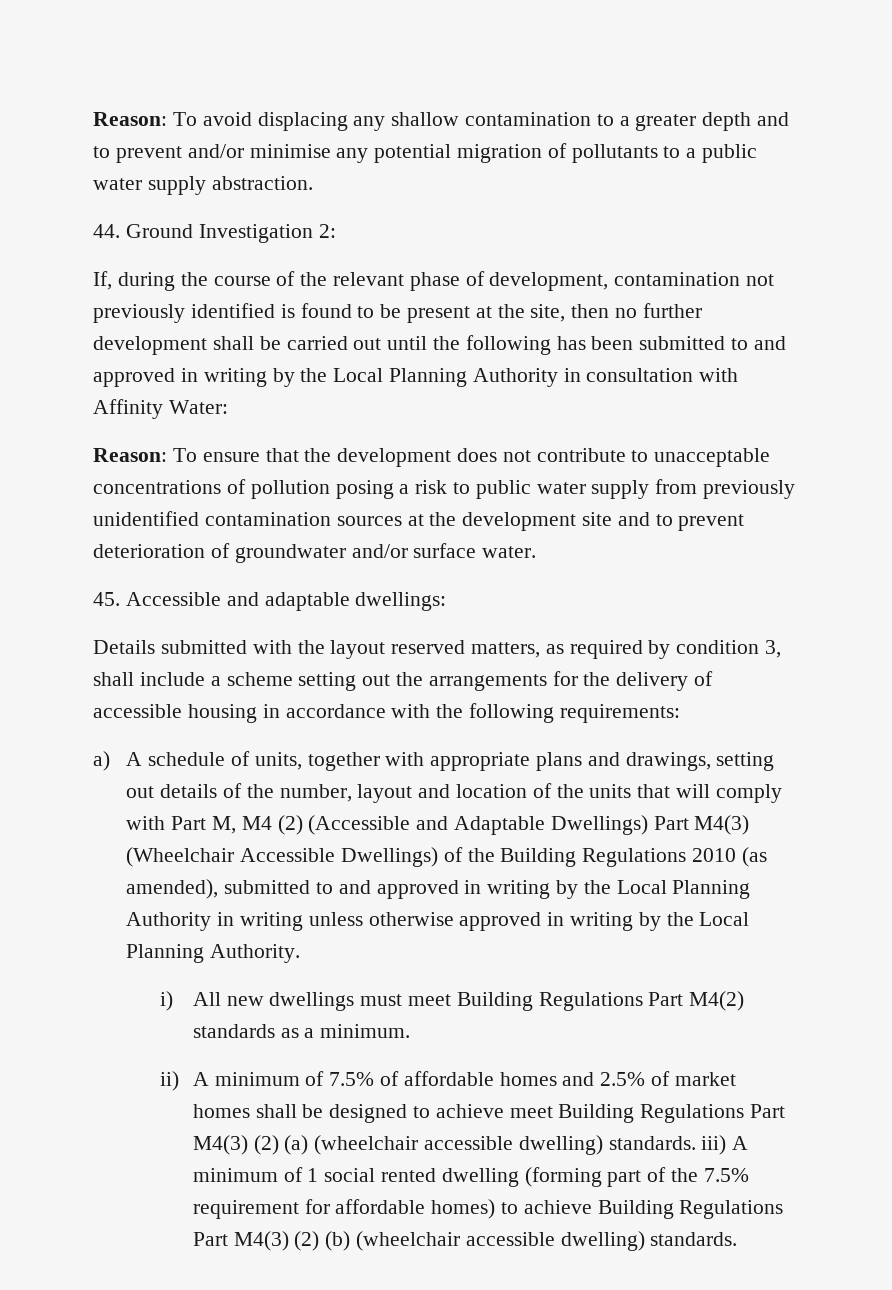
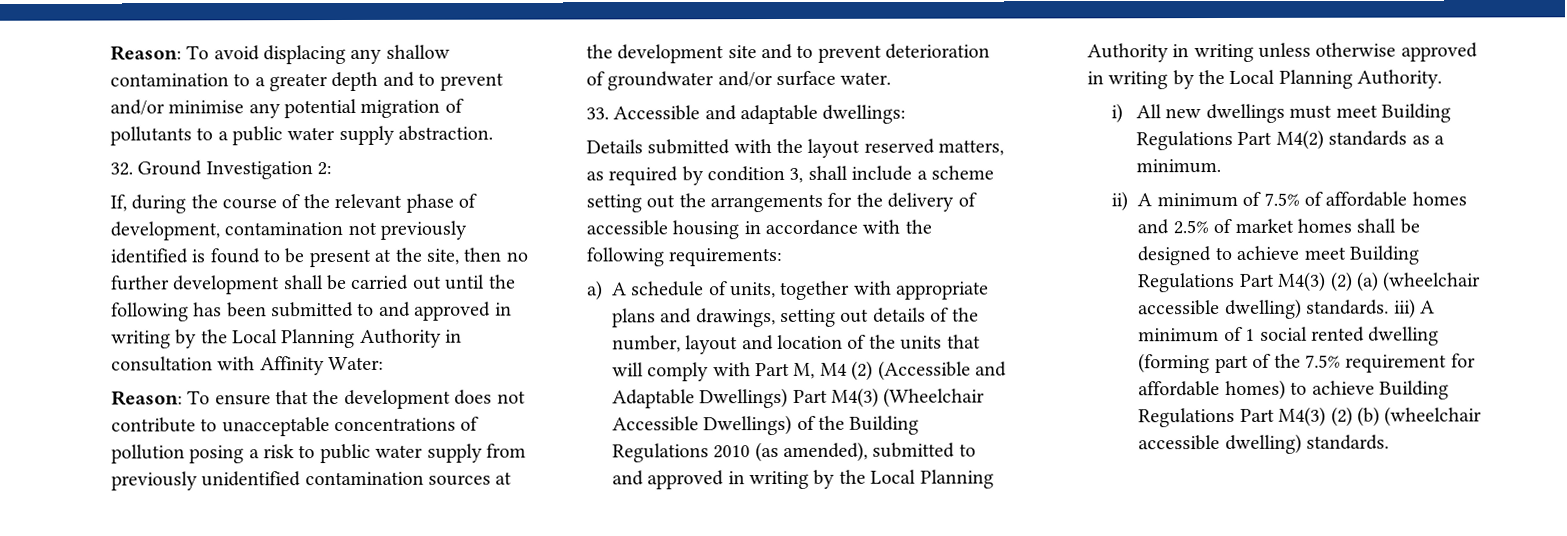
- 44. Ground Investigation 2:
+ 32. Ground Investigation 2:
- 45. Accessible and adaptable dwellings:
+ 33. Accessible and adaptable dwellings:

